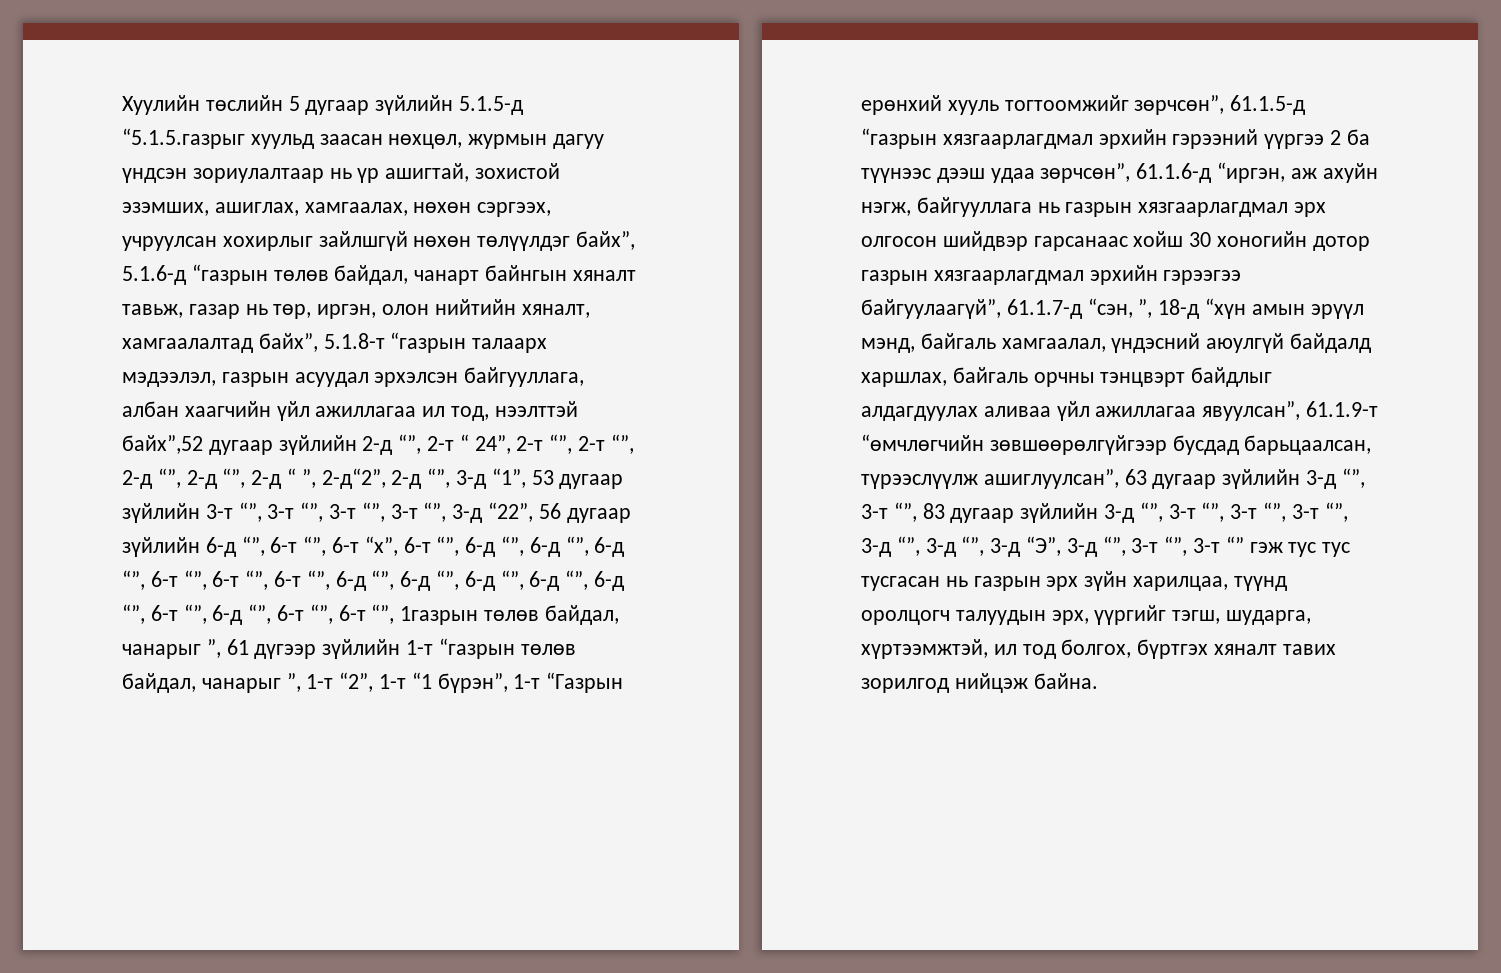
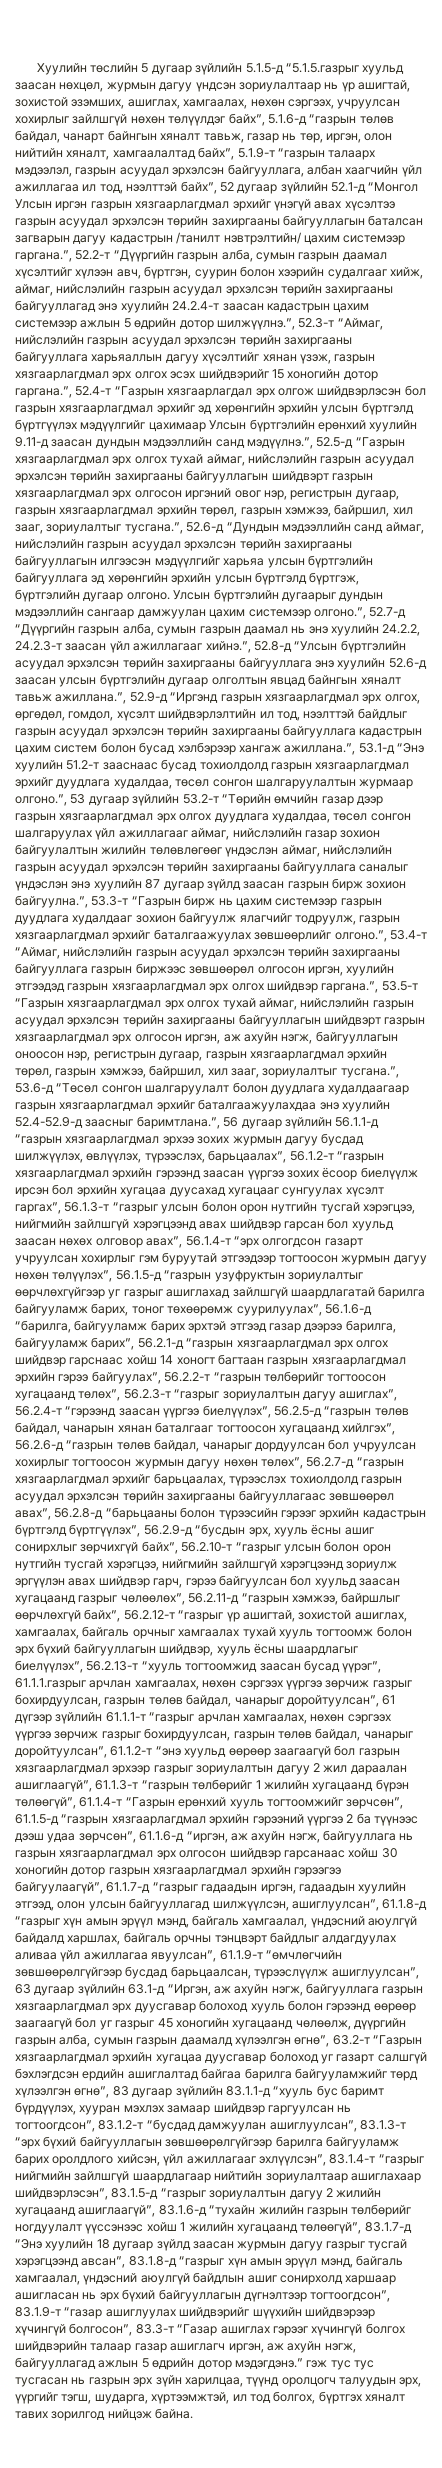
- Хуулийн төслийн 5 дугаар зүйлийн 5.1.5-д “5.1.5.газрыг хуульд заасан нөхцөл, журмын дагуу үндсэн зориулалтаар нь үр ашигтай, зохистой эзэмших, ашиглах, хамгаалах, нөхөн сэргээх, учруулсан хохирлыг зайлшгүй нөхөн төлүүлдэг байх”, 5.1.6-д “газрын төлөв байдал, чанарт байнгын хяналт тавьж, газар нь төр, иргэн, олон нийтийн хяналт, хамгаалалтад байх”, 5.1.8-т “газрын талаарх мэдээлэл, газрын асуудал эрхэлсэн байгууллага, албан хаагчийн үйл ажиллагаа ил тод, нээлттэй байх”,52 дугаар зүйлийн 2-д “”, 2-т “ 24”, 2-т “”, 2-т “”, 2-д “”, 2-д “”, 2-д “ ”, 2-д“2”, 2-д “”, 3-д “1”, 53 дугаар зүйлийн 3-т “”, 3-т “”, 3-т “”, 3-т “”, 3-д “22”, 56 дугаар зүйлийн 6-д “”, 6-т “”, 6-т “х”, 6-т “”, 6-д “”, 6-д “”, 6-д “”, 6-т “”, 6-т “”, 6-т “”, 6-д “”, 6-д “”, 6-д “”, 6-д “”, 6-д “”, 6-т “”, 6-д “”, 6-т “”, 6-т “”, 1газрын төлөв байдал, чанарыг ”, 61 дүгээр зүйлийн 1-т “газрын төлөв байдал, чанарыг ”, 1-т “2”, 1-т “1 бүрэн”, 1-т “Газрын ерөнхий хууль тогтоомжийг зөрчсөн”, 61.1.5-д “газрын хязгаарлагдмал эрхийн гэрээний үүргээ 2 ба түүнээс дээш удаа зөрчсөн”, 61.1.6-д “иргэн, аж ахуйн нэгж, байгууллага нь газрын хязгаарлагдмал эрх олгосон шийдвэр гарсанаас хойш 30 хоногийн дотор газрын хязгаарлагдмал эрхийн гэрээгээ байгуулаагүй”, 61.1.7-д “сэн, ”, 18-д “хүн амын эрүүл мэнд, байгаль хамгаалал, үндэсний аюулгүй байдалд харшлах, байгаль орчны тэнцвэрт байдлыг алдагдуулах аливаа үйл ажиллагаа явуулсан”, 61.1.9-т “өмчлөгчийн зөвшөөрөлгүйгээр бусдад барьцаалсан, түрээслүүлж ашиглуулсан”, 63 дугаар зүйлийн 3-д “”, 3-т “”, 83 дугаар зүйлийн 3-д “”, 3-т “”, 3-т “”, 3-т “”, 3-д “”, 3-д “”, 3-д “Э”, 3-д “”, 3-т “”, 3-т “” гэж тус тус тусгасан нь газрын эрх зүйн харилцаа, түүнд оролцогч талуудын эрх, үүргийг тэгш, шударга, хүртээмжтэй, ил тод болгох, бүртгэх хяналт тавих зорилгод нийцэж байна.
+ Хуулийн төслийн 5 дугаар зүйлийн 5.1.5-д “5.1.5.газрыг хуульд заасан нөхцөл, журмын дагуу үндсэн зориулалтаар нь үр ашигтай, зохистой эзэмших, ашиглах, хамгаалах, нөхөн сэргээх, учруулсан хохирлыг зайлшгүй нөхөн төлүүлдэг байх”, 5.1.6-д “газрын төлөв байдал, чанарт байнгын хяналт тавьж, газар нь төр, иргэн, олон нийтийн хяналт, хамгаалалтад байх”, 5.1.9-т “газрын талаарх мэдээлэл, газрын асуудал эрхэлсэн байгууллага, албан хаагчийн үйл ажиллагаа ил тод, нээлттэй байх”, 52 дугаар зүйлийн 52.1-д “Монгол Улсын иргэн газрын хязгаарлагдмал эрхийг үнэгүй авах хүсэлтээ газрын асуудал эрхэлсэн төрийн захиргааны байгууллагын баталсан загварын дагуу кадастрын /танилт нэвтрэлтийн/ цахим системээр гаргана.”, 52.2-т “Дүүргийн газрын алба, сумын газрын даамал хүсэлтийг хүлээн авч, бүртгэн, суурин болон хээрийн судалгааг хийж, аймаг, нийслэлийн газрын асуудал эрхэлсэн төрийн захиргааны байгууллагад энэ хуулийн 24.2.4-т заасан кадастрын цахим системээр ажлын 5 өдрийн дотор шилжүүлнэ.”, 52.3-т “Аймаг, нийслэлийн газрын асуудал эрхэлсэн төрийн захиргааны байгууллага харьяаллын дагуу хүсэлтийг хянан үзэж, газрын хязгаарлагдмал эрх олгох эсэх шийдвэрийг 15 хоногийн дотор гаргана.”, 52.4-т “Газрын хязгаарлагдал эрх олгож шийдвэрлэсэн бол газрын хязгаарлагдмал эрхийг эд хөрөнгийн эрхийн улсын бүртгэлд бүртгүүлэх мэдүүлгийг цахимаар Улсын бүртгэлийн ерөнхий хуулийн 9.11-д заасан дундын мэдээллийн санд мэдүүлнэ.”, 52.5-д “Газрын хязгаарлагдмал эрх олгох тухай аймаг, нийслэлийн газрын асуудал эрхэлсэн төрийн захиргааны байгууллагын шийдвэрт газрын хязгаарлагдмал эрх олгосон иргэний овог нэр, регистрын дугаар, газрын хязгаарлагдмал эрхийн төрөл, газрын хэмжээ, байршил, хил зааг, зориулалтыг тусгана.”, 52.6-д “Дундын мэдээллийн санд аймаг, нийслэлийн газрын асуудал эрхэлсэн төрийн захиргааны байгууллагын илгээсэн мэдүүлгийг харьяа улсын бүртгэлийн байгууллага эд хөрөнгийн эрхийн улсын бүртгэлд бүртгэж, бүртгэлийн дугаар олгоно. Улсын бүртгэлийн дугаарыг дундын мэдээллийн сангаар дамжуулан цахим системээр олгоно.”, 52.7-д “Дүүргийн газрын алба, сумын газрын даамал нь энэ хуулийн 24.2.2, 24.2.3-т заасан үйл ажиллагааг хийнэ.”, 52.8-д “Улсын бүртгэлийн асуудал эрхэлсэн төрийн захиргааны байгууллага энэ хуулийн 52.6-д заасан улсын бүртгэлийн дугаар олголтын явцад байнгын хяналт тавьж ажиллана.”, 52.9-д “Иргэнд газрын хязгаарлагдмал эрх олгох, өргөдөл, гомдол, хүсэлт шийдвэрлэлтийн ил тод, нээлттэй байдлыг газрын асуудал эрхэлсэн төрийн захиргааны байгууллага кадастрын цахим систем болон бусад хэлбэрээр хангаж ажиллана.”, 53.1-д “Энэ хуулийн 51.2-т зааснаас бусад тохиолдолд газрын хязгаарлагдмал эрхийг дуудлага худалдаа, төсөл сонгон шалгаруулалтын журмаар олгоно.”, 53 дугаар зүйлийн 53.2-т “Төрийн өмчийн газар дээр газрын хязгаарлагдмал эрх олгох дуудлага худалдаа, төсөл сонгон шалгаруулах үйл ажиллагааг аймаг, нийслэлийн газар зохион байгуулалтын жилийн төлөвлөгөөг үндэслэн аймаг, нийслэлийн газрын асуудал эрхэлсэн төрийн захиргааны байгууллага саналыг үндэслэн энэ хуулийн 87 дугаар зүйлд заасан газрын бирж зохион байгуулна.”, 53.3-т “Газрын бирж нь цахим системээр газрын дуудлага худалдааг зохион байгуулж ялагчийг тодруулж, газрын хязгаарлагдмал эрхийг баталгаажуулах зөвшөөрлийг олгоно.”, 53.4-т “Аймаг, нийслэлийн газрын асуудал эрхэлсэн төрийн захиргааны байгууллага газрын биржээс зөвшөөрөл олгосон иргэн, хуулийн этгээдэд газрын хязгаарлагдмал эрх олгох шийдвэр гаргана.”, 53.5-т “Газрын хязгаарлагдмал эрх олгох тухай аймаг, нийслэлийн газрын асуудал эрхэлсэн төрийн захиргааны байгууллагын шийдвэрт газрын хязгаарлагдмал эрх олгосон иргэн, аж ахуйн нэгж, байгууллагын оноосон нэр, регистрын дугаар, газрын хязгаарлагдмал эрхийн төрөл, газрын хэмжээ, байршил, хил зааг, зориулалтыг тусгана.”, 53.6-д “Төсөл сонгон шалгаруулалт болон дуудлага худалдаагаар газрын хязгаарлагдмал эрхийг баталгаажуулахдаа энэ хуулийн 52.4-52.9-д заасныг баримтлана.”, 56 дугаар зүйлийн 56.1.1-д “газрын хязгаарлагдмал эрхээ зохих журмын дагуу бусдад шилжүүлэх, өвлүүлэх, түрээслэх, барьцаалах”, 56.1.2-т “газрын хязгаарлагдмал эрхийн гэрээнд заасан үүргээ зохих ёсоор биелүүлж ирсэн бол эрхийн хугацаа дуусахад хугацааг сунгуулах хүсэлт гаргах”, 56.1.3-т “газрыг улсын болон орон нутгийн тусгай хэрэгцээ, нийгмийн зайлшгүй хэрэгцээнд авах шийдвэр гарсан бол хуульд заасан нөхөх олговор авах”, 56.1.4-т “эрх олгогдсон газарт учруулсан хохирлыг гэм буруутай этгээдээр тогтоосон журмын дагуу нөхөн төлүүлэх”, 56.1.5-д “газрын узуфруктын зориулалтыг өөрчлөхгүйгээр уг газрыг ашиглахад зайлшгүй шаардлагатай барилга байгууламж барих, тоног төхөөрөмж суурилуулах”, 56.1.6-д “барилга, байгууламж барих эрхтэй этгээд газар дээрээ барилга, байгууламж барих”, 56.2.1-д “газрын хязгаарлагдмал эрх олгох шийдвэр гарснаас хойш 14 хоногт багтаан газрын хязгаарлагдмал эрхийн гэрээ байгуулах”, 56.2.2-т “газрын төлбөрийг тогтоосон хугацаанд төлөх”, 56.2.3-т “газрыг зориулалтын дагуу ашиглах”, 56.2.4-т “гэрээнд заасан үүргээ биелүүлэх”, 56.2.5-д “газрын төлөв байдал, чанарын хянан баталгааг тогтоосон хугацаанд хийлгэх”, 56.2.6-д “газрын төлөв байдал, чанарыг дордуулсан бол учруулсан хохирлыг тогтоосон журмын дагуу нөхөн төлөх”, 56.2.7-д “газрын хязгаарлагдмал эрхийг барьцаалах, түрээслэх тохиолдолд газрын асуудал эрхэлсэн төрийн захиргааны байгууллагаас зөвшөөрөл авах”, 56.2.8-д “барьцааны болон түрээсийн гэрээг эрхийн кадастрын бүртгэлд бүртгүүлэх”, 56.2.9-д “бусдын эрх, хууль ёсны ашиг сонирхлыг зөрчихгүй байх”, 56.2.10-т “газрыг улсын болон орон нутгийн тусгай хэрэгцээ, нийгмийн зайлшгүй хэрэгцээнд зориулж эргүүлэн авах шийдвэр гарч, гэрээ байгуулсан бол хуульд заасан хугацаанд газрыг чөлөөлөх”, 56.2.11-д “газрын хэмжээ, байршлыг өөрчлөхгүй байх”, 56.2.12-т “газрыг үр ашигтай, зохистой ашиглах, хамгаалах, байгаль орчныг хамгаалах тухай хууль тогтоомж болон эрх бүхий байгууллагын шийдвэр, хууль ёсны шаардлагыг биелүүлэх”, 56.2.13-т “хууль тогтоомжид заасан бусад үүрэг”, 61.1.1.газрыг арчлан хамгаалах, нөхөн сэргээх үүргээ зөрчиж газрыг бохирдуулсан, газрын төлөв байдал, чанарыг доройтуулсан”, 61 дүгээр зүйлийн 61.1.1-т “газрыг арчлан хамгаалах, нөхөн сэргээх үүргээ зөрчиж газрыг бохирдуулсан, газрын төлөв байдал, чанарыг доройтуулсан”, 61.1.2-т “энэ хуульд өөрөөр заагаагүй бол газрын хязгаарлагдмал эрхээр газрыг зориулалтын дагуу 2 жил дараалан ашиглаагүй”, 61.1.3-т “газрын төлбөрийг 1 жилийн хугацаанд бүрэн төлөөгүй”, 61.1.4-т “Газрын ерөнхий хууль тогтоомжийг зөрчсөн”, 61.1.5-д “газрын хязгаарлагдмал эрхийн гэрээний үүргээ 2 ба түүнээс дээш удаа зөрчсөн”, 61.1.6-д “иргэн, аж ахуйн нэгж, байгууллага нь газрын хязгаарлагдмал эрх олгосон шийдвэр гарсанаас хойш 30 хоногийн дотор газрын хязгаарлагдмал эрхийн гэрээгээ байгуулаагүй”, 61.1.7-д “газрыг гадаадын иргэн, гадаадын хуулийн этгээд, олон улсын байгууллагад шилжүүлсэн, ашиглуулсан”, 61.1.8-д “газрыг хүн амын эрүүл мэнд, байгаль хамгаалал, үндэсний аюулгүй байдалд харшлах, байгаль орчны тэнцвэрт байдлыг алдагдуулах аливаа үйл ажиллагаа явуулсан”, 61.1.9-т “өмчлөгчийн зөвшөөрөлгүйгээр бусдад барьцаалсан, түрээслүүлж ашиглуулсан”, 63 дугаар зүйлийн 63.1-д “Иргэн, аж ахуйн нэгж, байгууллага газрын хязгаарлагдмал эрх дуусгавар болоход хууль болон гэрээнд өөрөөр заагаагүй бол уг газрыг 45 хоногийн хугацаанд чөлөөлж, дүүргийн газрын алба, сумын газрын даамалд хүлээлгэн өгнө”, 63.2-т “Газрын хязгаарлагдмал эрхийн хугацаа дуусгавар болоход уг газарт салшгүй бэхлэгдсэн ердийн ашиглалтад байгаа барилга байгууламжийг төрд хүлээлгэн өгнө”, 83 дугаар зүйлийн 83.1.1-д “хууль бус баримт бүрдүүлэх, хууран мэхлэх замаар шийдвэр гаргуулсан нь тогтоогдсон”, 83.1.2-т “бусдад дамжуулан ашиглуулсан”, 83.1.3-т “эрх бүхий байгууллагын зөвшөөрөлгүйгээр барилга байгууламж барих оролдлого хийсэн, үйл ажиллагааг эхлүүлсэн”, 83.1.4-т “газрыг нийгмийн зайлшгүй шаардлагаар нийтийн зориулалтаар ашиглахаар шийдвэрлэсэн”, 83.1.5-д “газрыг зориулалтын дагуу 2 жилийн хугацаанд ашиглаагүй”, 83.1.6-д “тухайн жилийн газрын төлбөрийг ногдуулалт үүссэнээс хойш 1 жилийн хугацаанд төлөөгүй”, 83.1.7-д “Энэ хуулийн 18 дугаар зүйлд заасан журмын дагуу газрыг тусгай хэрэгцээнд авсан”, 83.1.8-д “газрыг хүн амын эрүүл мэнд, байгаль хамгаалал, үндэсний аюулгүй байдлын ашиг сонирхолд харшаар ашигласан нь эрх бүхий байгууллагын дүгнэлтээр тогтоогдсон”, 83.1.9-т “газар ашиглуулах шийдвэрийг шүүхийн шийдвэрээр хүчингүй болгосон”, 83.3-т “Газар ашиглах гэрээг хүчингүй болгох шийдвэрийн талаар газар ашиглагч иргэн, аж ахуйн нэгж, байгууллагад ажлын 5 өдрийн дотор мэдэгдэнэ.” гэж тус тус тусгасан нь газрын эрх зүйн харилцаа, түүнд оролцогч талуудын эрх, үүргийг тэгш, шударга, хүртээмжтэй, ил тод болгох, бүртгэх хяналт тавих зорилгод нийцэж байна.

